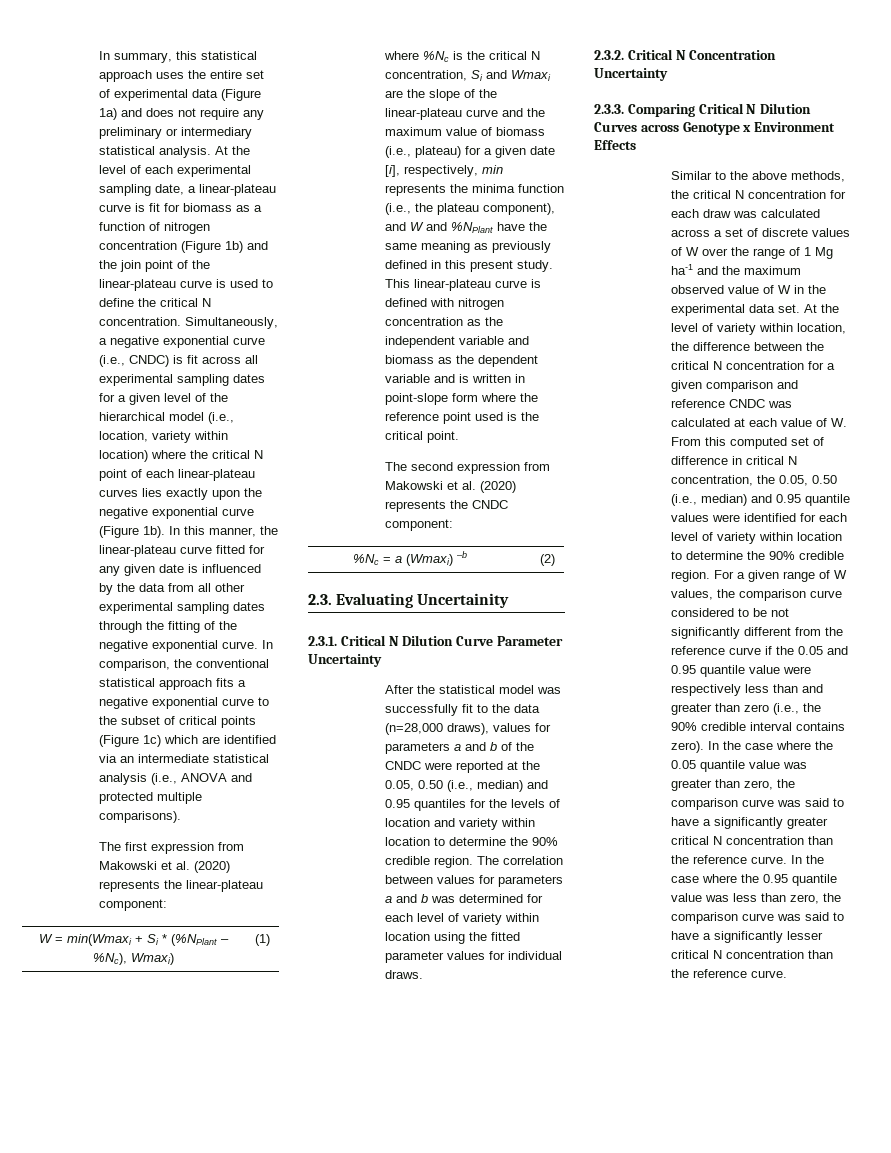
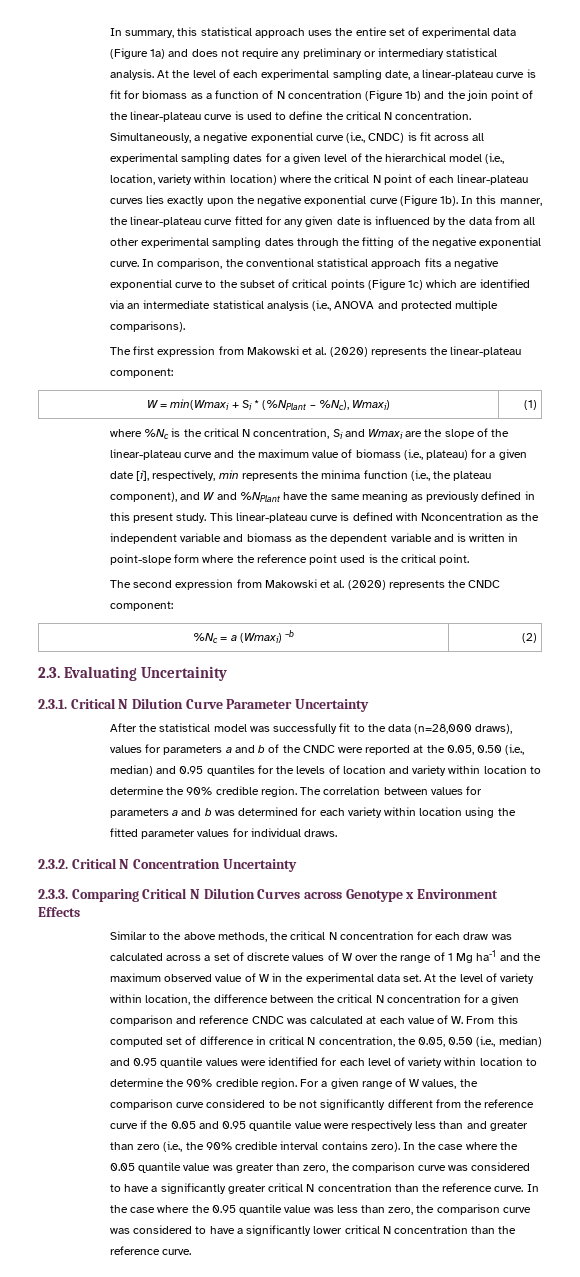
- At the level of each experimental sampling date, a linear-plateau curve is fit for biomass as a function of nitrogen concentration (Figure 1b) and the join point of the linear-plateau curve is used to define the critical N concentration.
+ At the level of each experimental sampling date, a linear-plateau curve is fit for biomass as a function of N concentration (Figure 1b) and the join point of the linear-plateau curve is used to define the critical N concentration.
- This linear-plateau curve is defined with nitrogen concentration as the independent variable and biomass as the dependent variable and is written in point-slope form where the reference point used is the critical point.
+ This linear-plateau curve is defined with Nconcentration as the independent variable and biomass as the dependent variable and is written in point-slope form where the reference point used is the critical point.
- The correlation between values for parameters a and b was determined for each level of variety within location using the fitted parameter values for individual draws.
+ The correlation between values for parameters a and b was determined for each variety within location using the fitted parameter values for individual draws.
- In the case where the 0.05 quantile value was greater than zero, the comparison curve was said to have a significantly greater critical N concentration than the reference curve.
+ In the case where the 0.05 quantile value was greater than zero, the comparison curve was considered to have a significantly greater critical N concentration than the reference curve.
- In the case where the 0.95 quantile value was less than zero, the comparison curve was said to have a significantly lesser critical N concentration than the reference curve.
+ In the case where the 0.95 quantile value was less than zero, the comparison curve was considered to have a significantly lower critical N concentration than the reference curve.

